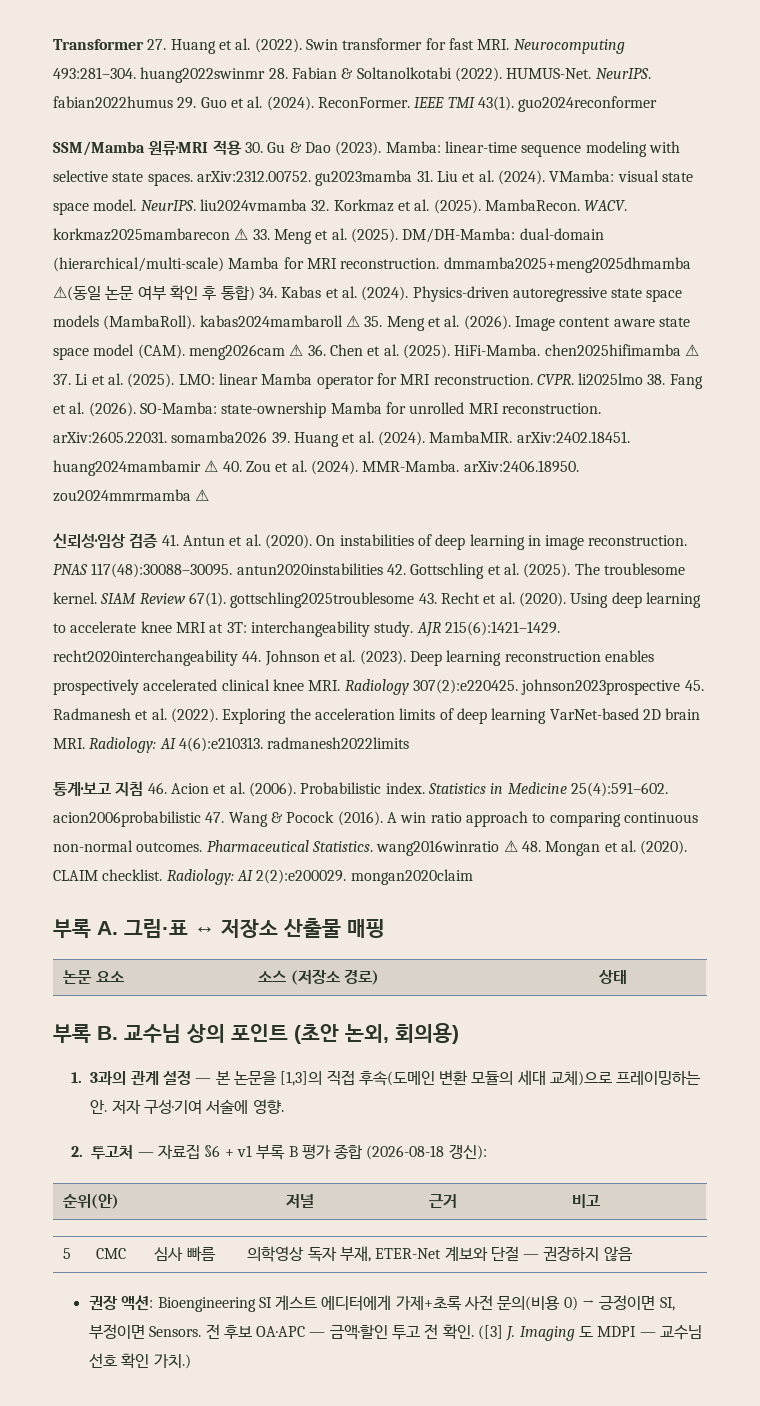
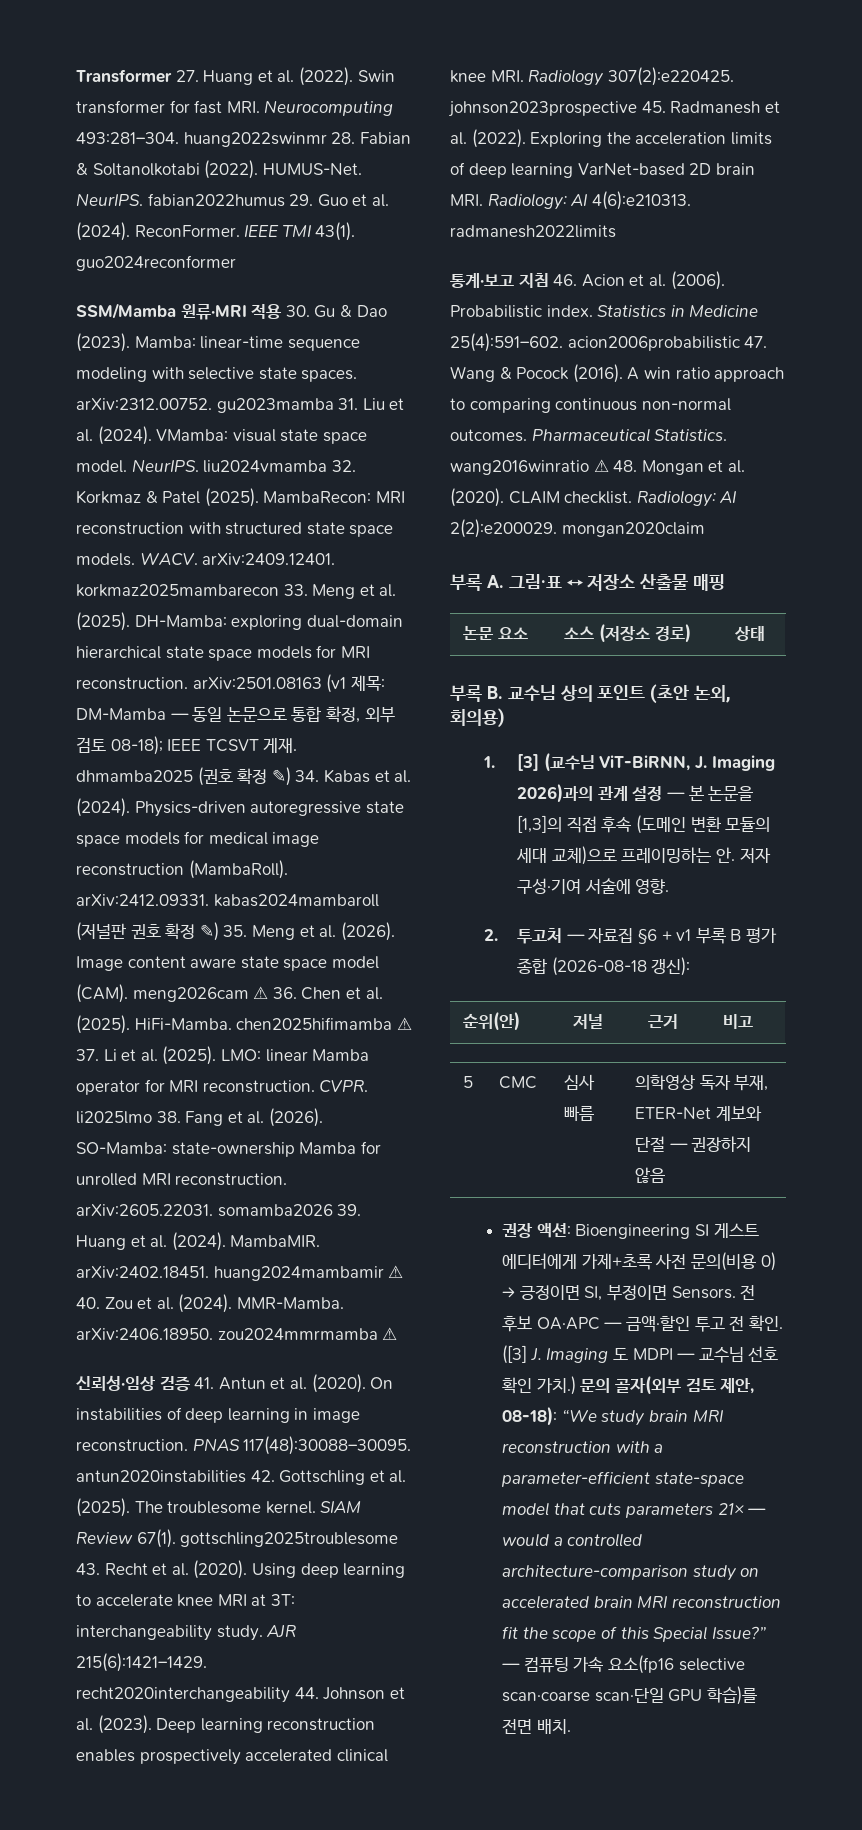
- NeurIPS. liu2024vmamba 32. Korkmaz et al. (2025). MambaRecon. WACV. korkmaz2025mambarecon ⚠ 33. Meng et al. (2025).
+ NeurIPS. liu2024vmamba 32. Korkmaz & Patel (2025). MambaRecon: MRI reconstruction with structured state space models. WACV. arXiv:2409.12401. korkmaz2025mambarecon 33. Meng et al. (2025).
- DM/DH-Mamba: dual-domain (hierarchical/multi-scale) Mamba for MRI reconstruction. dmmamba2025+meng2025dhmamba ⚠(동일 논문 여부 확인 후 통합) 34. Kabas et al. (2024).
+ DH-Mamba: exploring dual-domain hierarchical state space models for MRI reconstruction. arXiv:2501.08163 (v1 제목: DM-Mamba — 동일 논문으로 통합 확정, 외부 검토 08-18); IEEE TCSVT 게재. dhmamba2025 (권호 확정 ✎) 34. Kabas et al. (2024).
- Physics-driven autoregressive state space models (MambaRoll). kabas2024mambaroll ⚠ 35. Meng et al. (2026).
+ Physics-driven autoregressive state space models for medical image reconstruction (MambaRoll). arXiv:2412.09331. kabas2024mambaroll (저널판 권호 확정 ✎) 35. Meng et al. (2026).
- 1. 3과의 관계 설정 — 본 논문을 [1,3]의 직접 후속(도메인 변환 모듈의 세대 교체)으로 프레이밍하는 안.
+ 1. [3] (교수님 ViT-BiRNN, J. Imaging 2026)과의 관계 설정 — 본 논문을 [1,3]의 직접 후속 (도메인 변환 모듈의 세대 교체)으로 프레이밍하는 안.
+ 문의 골자(외부 검토 제안, 08-18): “We study brain MRI reconstruction with a parameter-efficient state-space model that cuts parameters 21× — would a controlled architecture-comparison study on accelerated brain MRI reconstruction fit the scope of this Special Issue?” — 컴퓨팅 가속 요소(fp16 selective scan·coarse scan·단일 GPU 학습)를 전면 배치.

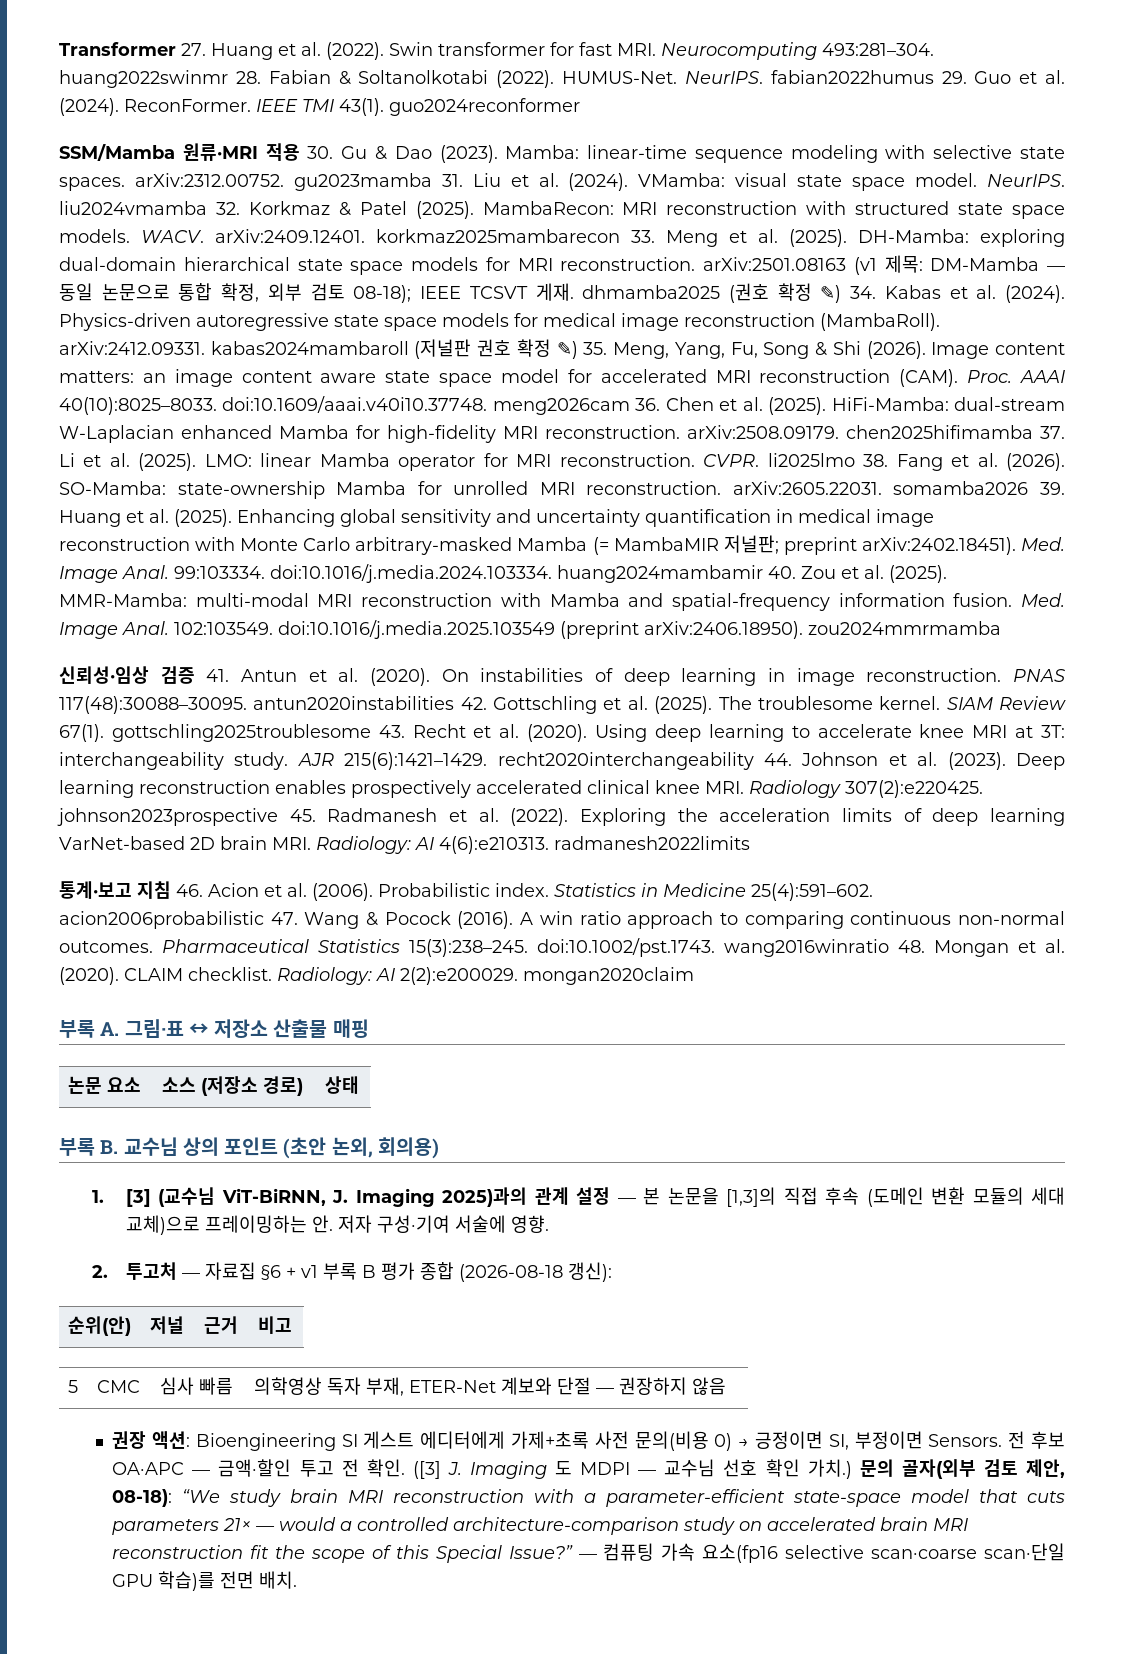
- Physics-driven autoregressive state space models for medical image reconstruction (MambaRoll). arXiv:2412.09331. kabas2024mambaroll (저널판 권호 확정 ✎) 35. Meng et al. (2026). Image content aware state space model (CAM). meng2026cam ⚠ 36. Chen et al. (2025).
+ Physics-driven autoregressive state space models for medical image reconstruction (MambaRoll). arXiv:2412.09331. kabas2024mambaroll (저널판 권호 확정 ✎) 35. Meng, Yang, Fu, Song & Shi (2026). Image content matters: an image content aware state space model for accelerated MRI reconstruction (CAM). Proc. AAAI 40(10):8025–8033. doi:10.1609/aaai.v40i10.37748. meng2026cam 36. Chen et al. (2025).
- HiFi-Mamba. chen2025hifimamba ⚠ 37. Li et al. (2025).
+ HiFi-Mamba: dual-stream W-Laplacian enhanced Mamba for high-fidelity MRI reconstruction. arXiv:2508.09179. chen2025hifimamba 37. Li et al. (2025).
- SO-Mamba: state-ownership Mamba for unrolled MRI reconstruction. arXiv:2605.22031. somamba2026 39. Huang et al. (2024). MambaMIR. arXiv:2402.18451. huang2024mambamir ⚠ 40. Zou et al. (2024). MMR-Mamba. arXiv:2406.18950. zou2024mmrmamba ⚠
+ SO-Mamba: state-ownership Mamba for unrolled MRI reconstruction. arXiv:2605.22031. somamba2026 39. Huang et al. (2025). Enhancing global sensitivity and uncertainty quantification in medical image reconstruction with Monte Carlo arbitrary-masked Mamba (= MambaMIR 저널판; preprint arXiv:2402.18451). Med. Image Anal. 99:103334. doi:10.1016/j.media.2024.103334. huang2024mambamir 40. Zou et al. (2025). MMR-Mamba: multi-modal MRI reconstruction with Mamba and spatial-frequency information fusion. Med. Image Anal. 102:103549. doi:10.1016/j.media.2025.103549 (preprint arXiv:2406.18950). zou2024mmrmamba
- Pharmaceutical Statistics. wang2016winratio ⚠ 48. Mongan et al. (2020).
+ Pharmaceutical Statistics 15(3):238–245. doi:10.1002/pst.1743. wang2016winratio 48. Mongan et al. (2020).
- 1. [3] (교수님 ViT-BiRNN, J. Imaging 2026)과의 관계 설정 — 본 논문을 [1,3]의 직접 후속 (도메인 변환 모듈의 세대 교체)으로 프레이밍하는 안.
+ 1. [3] (교수님 ViT-BiRNN, J. Imaging 2025)과의 관계 설정 — 본 논문을 [1,3]의 직접 후속 (도메인 변환 모듈의 세대 교체)으로 프레이밍하는 안.

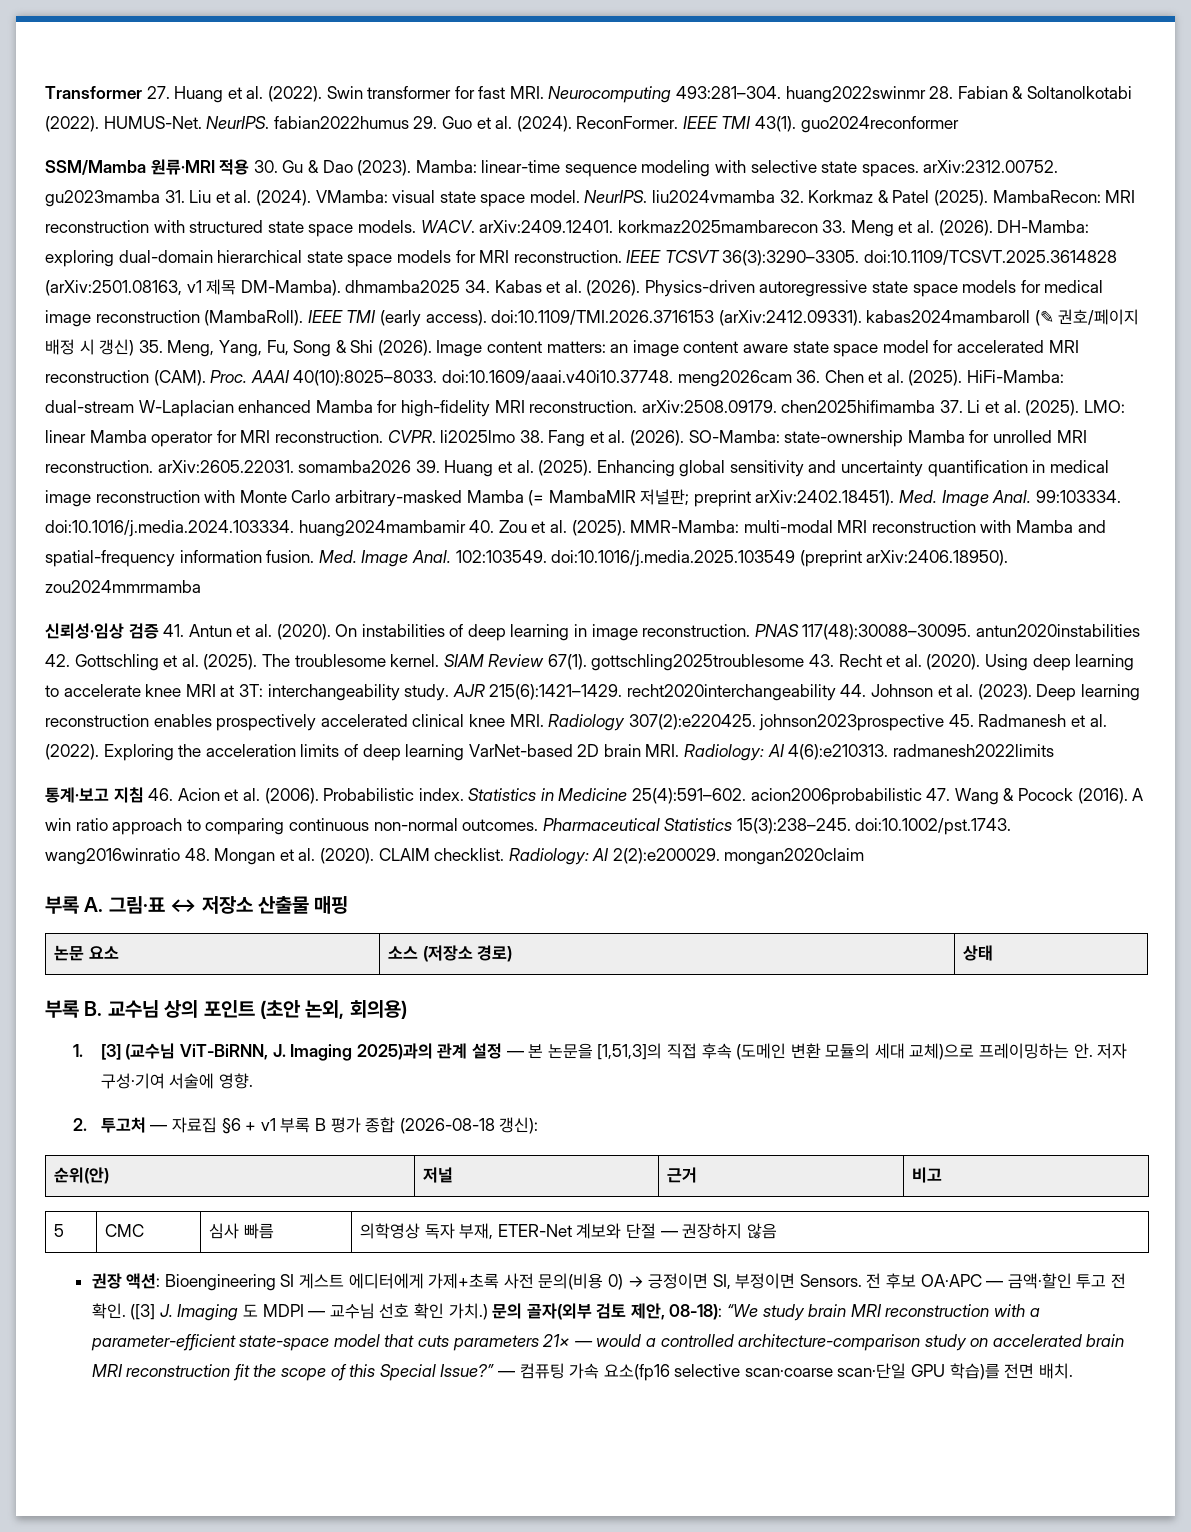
- WACV. arXiv:2409.12401. korkmaz2025mambarecon 33. Meng et al. (2025).
+ WACV. arXiv:2409.12401. korkmaz2025mambarecon 33. Meng et al. (2026).
- DH-Mamba: exploring dual-domain hierarchical state space models for MRI reconstruction. arXiv:2501.08163 (v1 제목: DM-Mamba — 동일 논문으로 통합 확정, 외부 검토 08-18); IEEE TCSVT 게재. dhmamba2025 (권호 확정 ✎) 34. Kabas et al. (2024).
+ DH-Mamba: exploring dual-domain hierarchical state space models for MRI reconstruction. IEEE TCSVT 36(3):3290–3305. doi:10.1109/TCSVT.2025.3614828 (arXiv:2501.08163, v1 제목 DM-Mamba). dhmamba2025 34. Kabas et al. (2026).
- Physics-driven autoregressive state space models for medical image reconstruction (MambaRoll). arXiv:2412.09331. kabas2024mambaroll (저널판 권호 확정 ✎) 35. Meng, Yang, Fu, Song & Shi (2026).
+ Physics-driven autoregressive state space models for medical image reconstruction (MambaRoll). IEEE TMI (early access). doi:10.1109/TMI.2026.3716153 (arXiv:2412.09331). kabas2024mambaroll (✎ 권호/페이지 배정 시 갱신) 35. Meng, Yang, Fu, Song & Shi (2026).
- 1. [3] (교수님 ViT-BiRNN, J. Imaging 2025)과의 관계 설정 — 본 논문을 [1,3]의 직접 후속 (도메인 변환 모듈의 세대 교체)으로 프레이밍하는 안.
+ 1. [3] (교수님 ViT-BiRNN, J. Imaging 2025)과의 관계 설정 — 본 논문을 [1,51,3]의 직접 후속 (도메인 변환 모듈의 세대 교체)으로 프레이밍하는 안.

